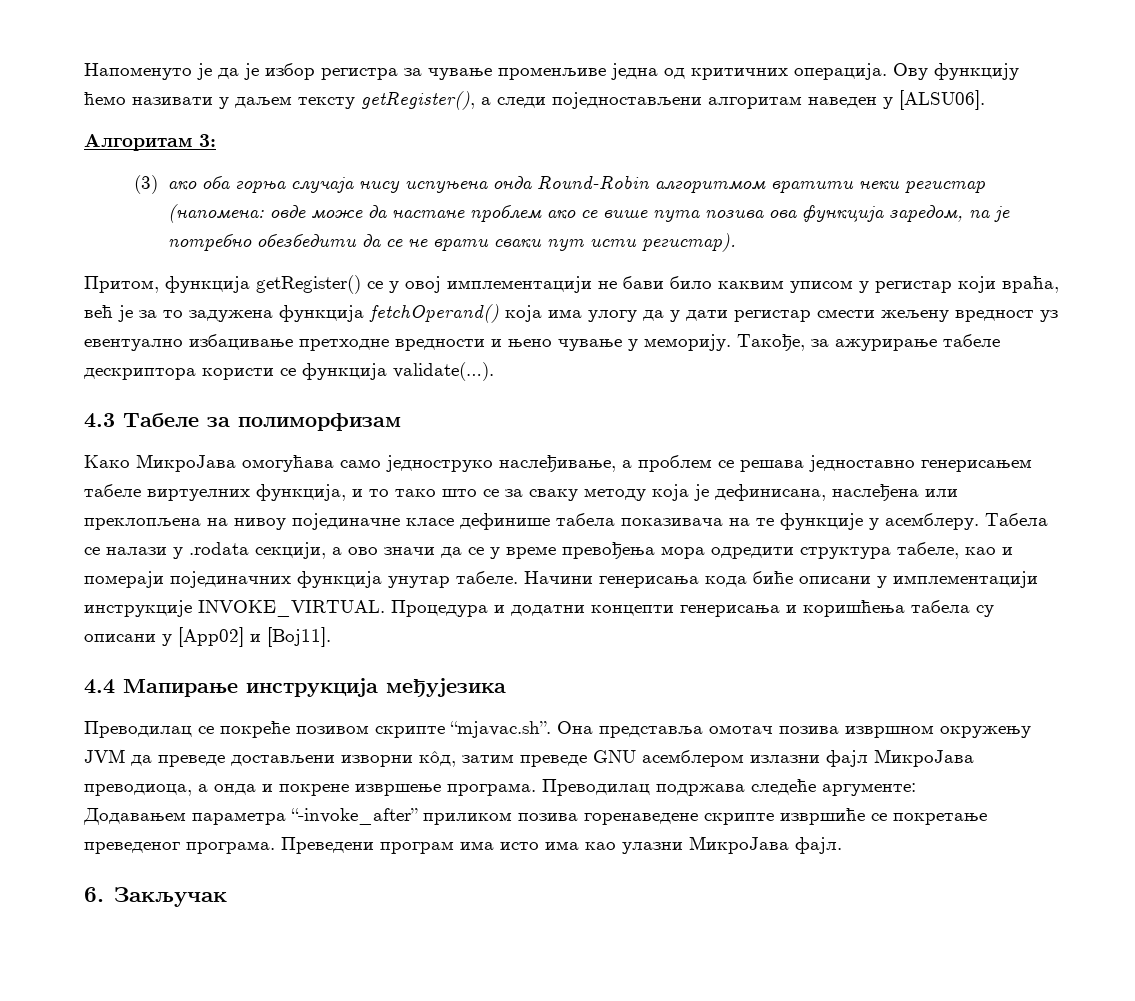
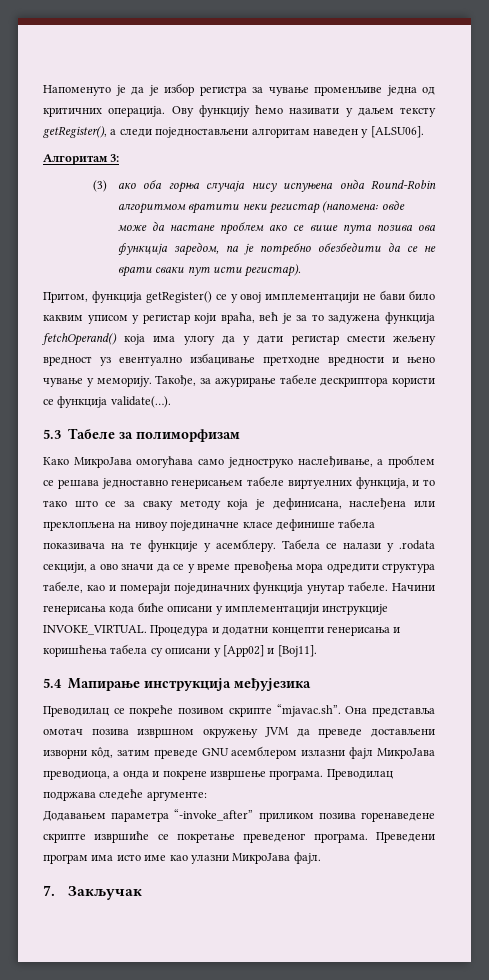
- 4.3 Табеле за полиморфизам
+ 5.3 Табеле за полиморфизам
- 4.4 Мапирање инструкција међујезика
+ 5.4 Мапирање инструкција међујезика
- Преведени програм има исто има као улазни МикроЈава фајл.
+ Преведени програм има исто име као улазни МикроЈава фајл.
- 6. Закључак
+ 7. Закључак

